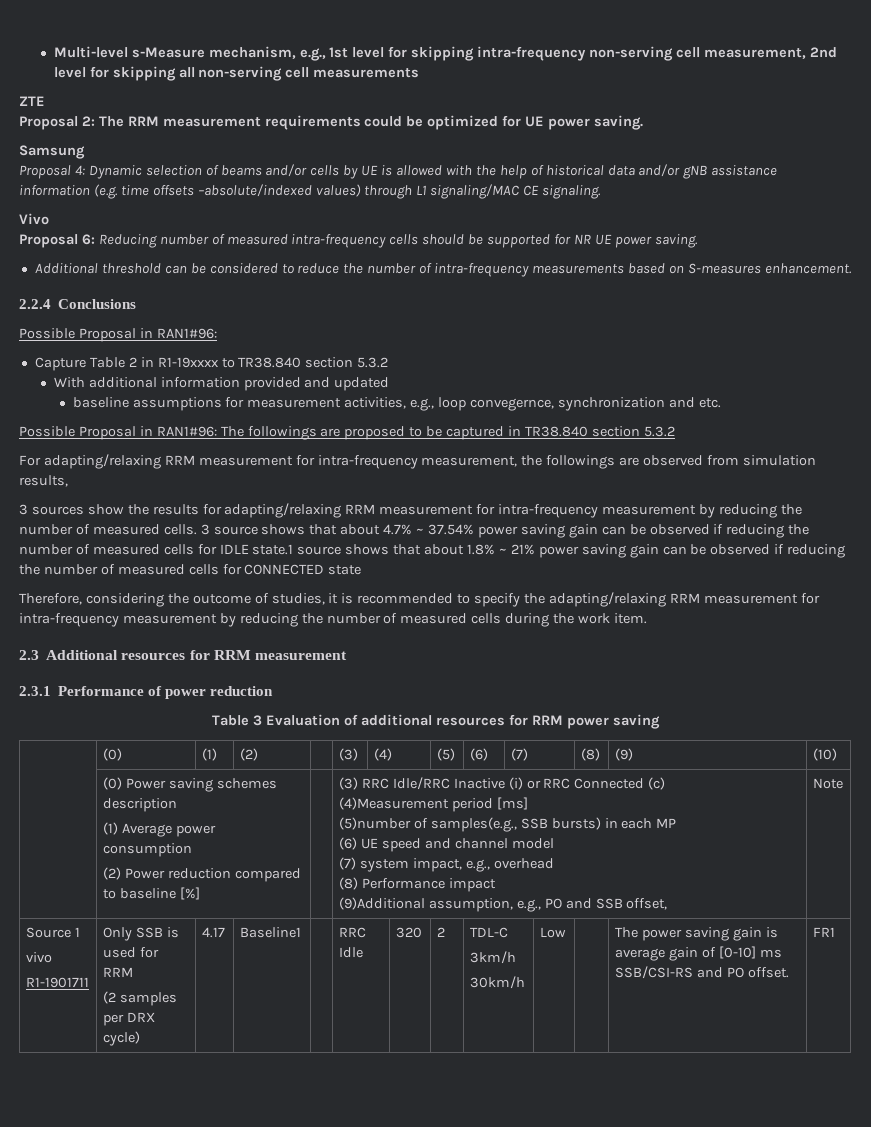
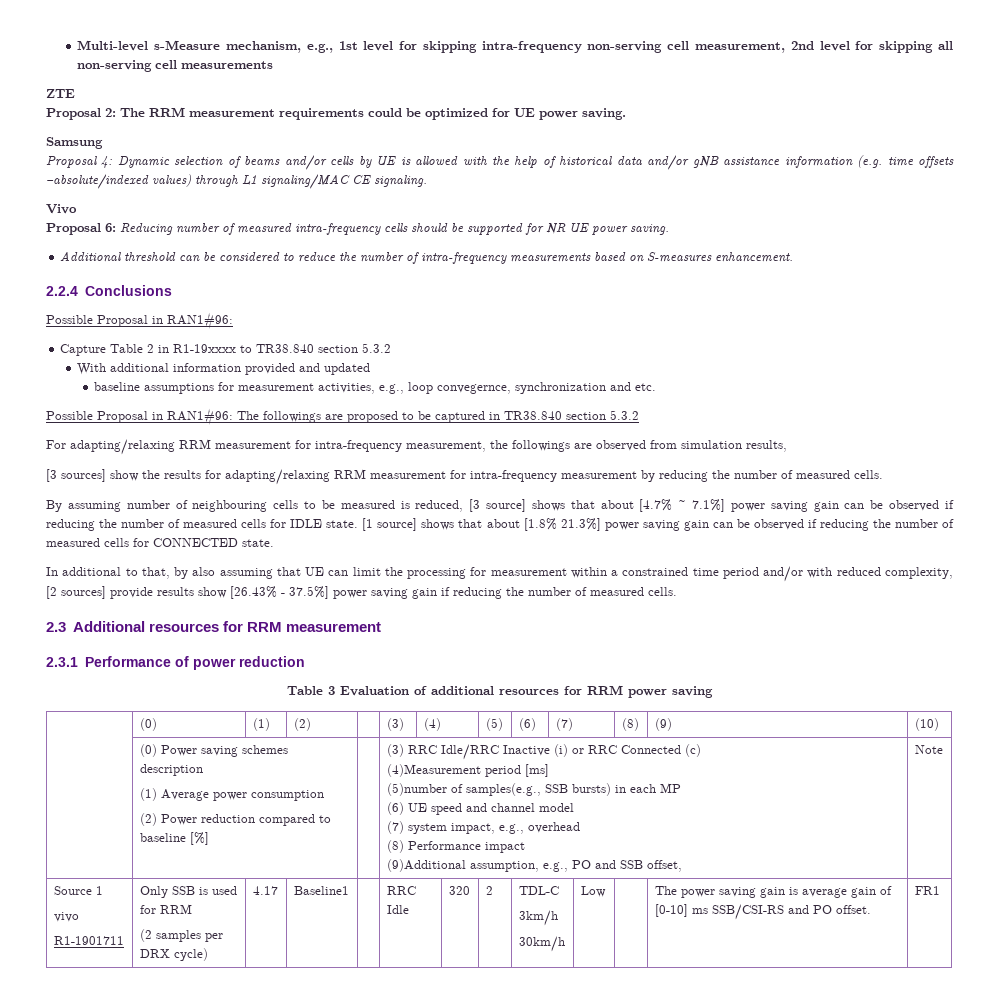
- 3 sources show the results for adapting/relaxing RRM measurement for intra-frequency measurement by reducing the number of measured cells. 3 source shows that about 4.7% ~ 37.54% power saving gain can be observed if reducing the number of measured cells for IDLE state.1 source shows that about 1.8% ~ 21% power saving gain can be observed if reducing the number of measured cells for CONNECTED state
- Therefore, considering the outcome of studies, it is recommended to specify the adapting/relaxing RRM measurement for intra-frequency measurement by reducing the number of measured cells during the work item.
+ [3 sources] show the results for adapting/relaxing RRM measurement for intra-frequency measurement by reducing the number of measured cells.
+ By assuming number of neighbouring cells to be measured is reduced, [3 source] shows that about [4.7% ~ 7.1%] power saving gain can be observed if reducing the number of measured cells for IDLE state. [1 source] shows that about [1.8% 21.3%] power saving gain can be observed if reducing the number of measured cells for CONNECTED state.
+ In additional to that, by also assuming that UE can limit the processing for measurement within a constrained time period and/or with reduced complexity, [2 sources] provide results show [26.43% - 37.5%] power saving gain if reducing the number of measured cells.

